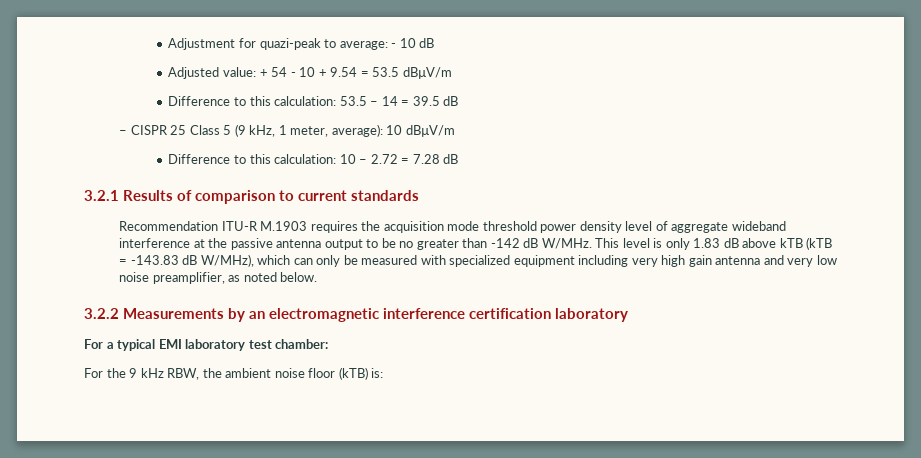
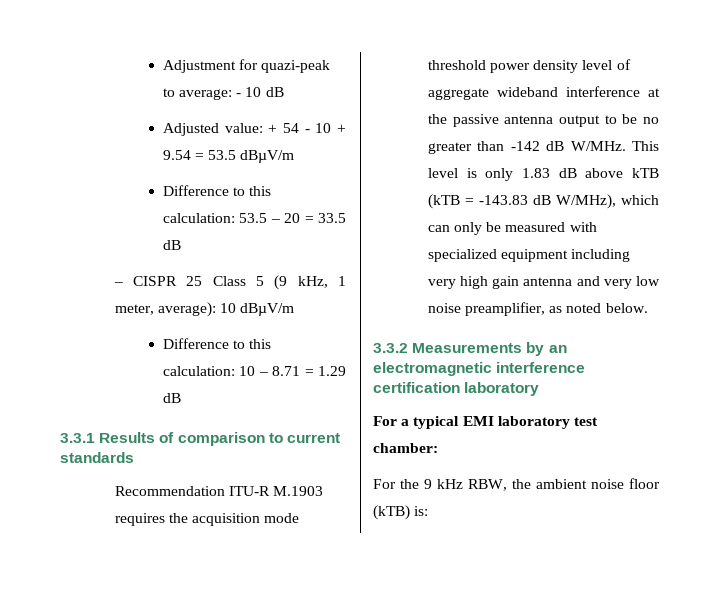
- Difference to this calculation: 53.5 – 14 = 39.5 dB
+ Difference to this calculation: 53.5 – 20 = 33.5 dB
- Difference to this calculation: 10 – 2.72 = 7.28 dB
- 3.2.1 Results of comparison to current standards
+ Difference to this calculation: 10 – 8.71 = 1.29 dB
+ 3.3.1 Results of comparison to current standards
- 3.2.2 Measurements by an electromagnetic interference certification laboratory
+ 3.3.2 Measurements by an electromagnetic interference certification laboratory

